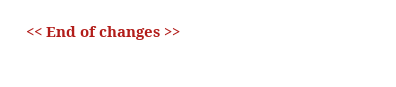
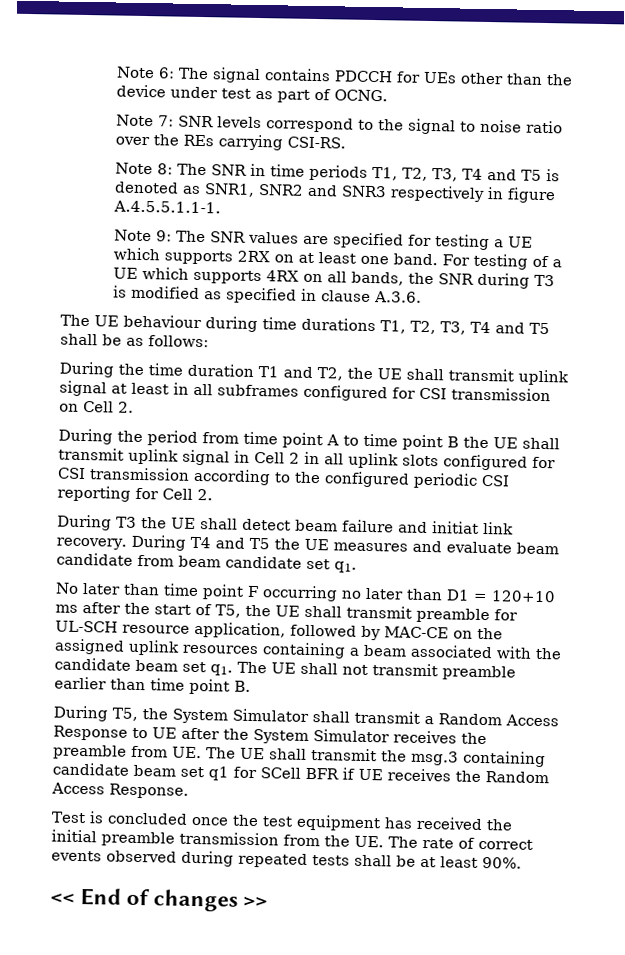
+ Note 6: The signal contains PDCCH for UEs other than the device under test as part of OCNG.
+ Note 7: SNR levels correspond to the signal to noise ratio over the REs carrying CSI-RS.
+ Note 8: The SNR in time periods T1, T2, T3, T4 and T5 is denoted as SNR1, SNR2 and SNR3 respectively in figure A.4.5.5.1.1-1.
+ Note 9: The SNR values are specified for testing a UE which supports 2RX on at least one band. For testing of a UE which supports 4RX on all bands, the SNR during T3 is modified as specified in clause A.3.6.
+ The UE behaviour during time durations T1, T2, T3, T4 and T5 shall be as follows:
+ During the time duration T1 and T2, the UE shall transmit uplink signal at least in all subframes configured for CSI transmission on Cell 2.
+ During the period from time point A to time point B the UE shall transmit uplink signal in Cell 2 in all uplink slots configured for CSI transmission according to the configured periodic CSI reporting for Cell 2.
+ During T3 the UE shall detect beam failure and initiat link recovery. During T4 and T5 the UE measures and evaluate beam candidate from beam candidate set q1.
+ No later than time point F occurring no later than D1 = 120+10 ms after the start of T5, the UE shall transmit preamble for UL-SCH resource application, followed by MAC-CE on the assigned uplink resources containing a beam associated with the candidate beam set q1. The UE shall not transmit preamble earlier than time point B.
+ During T5, the System Simulator shall transmit a Random Access Response to UE after the System Simulator receives the preamble from UE. The UE shall transmit the msg.3 containing candidate beam set q1 for SCell BFR if UE receives the Random Access Response.
+ Test is concluded once the test equipment has received the initial preamble transmission from the UE. The rate of correct events observed during repeated tests shall be at least 90%.

